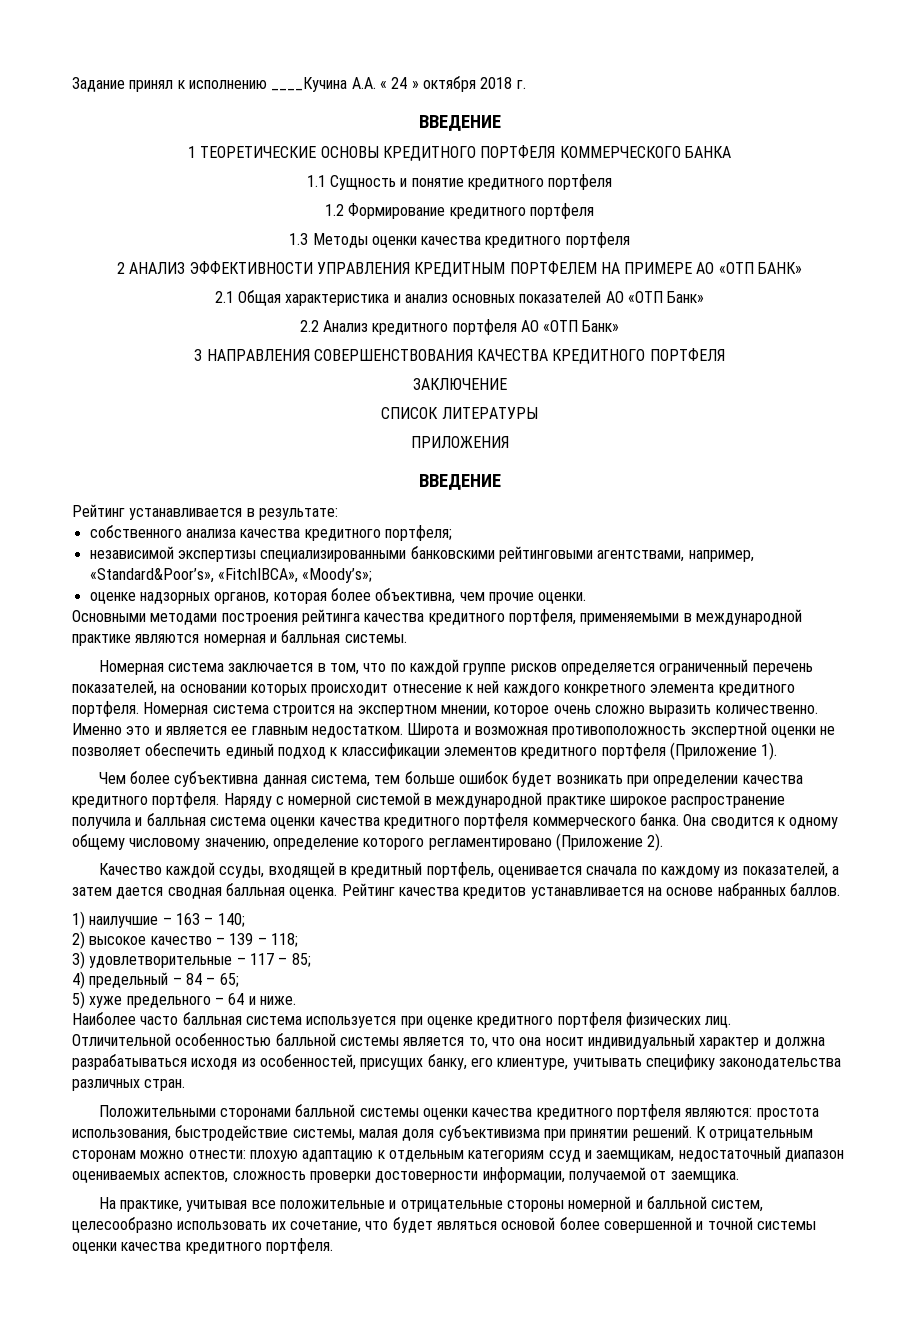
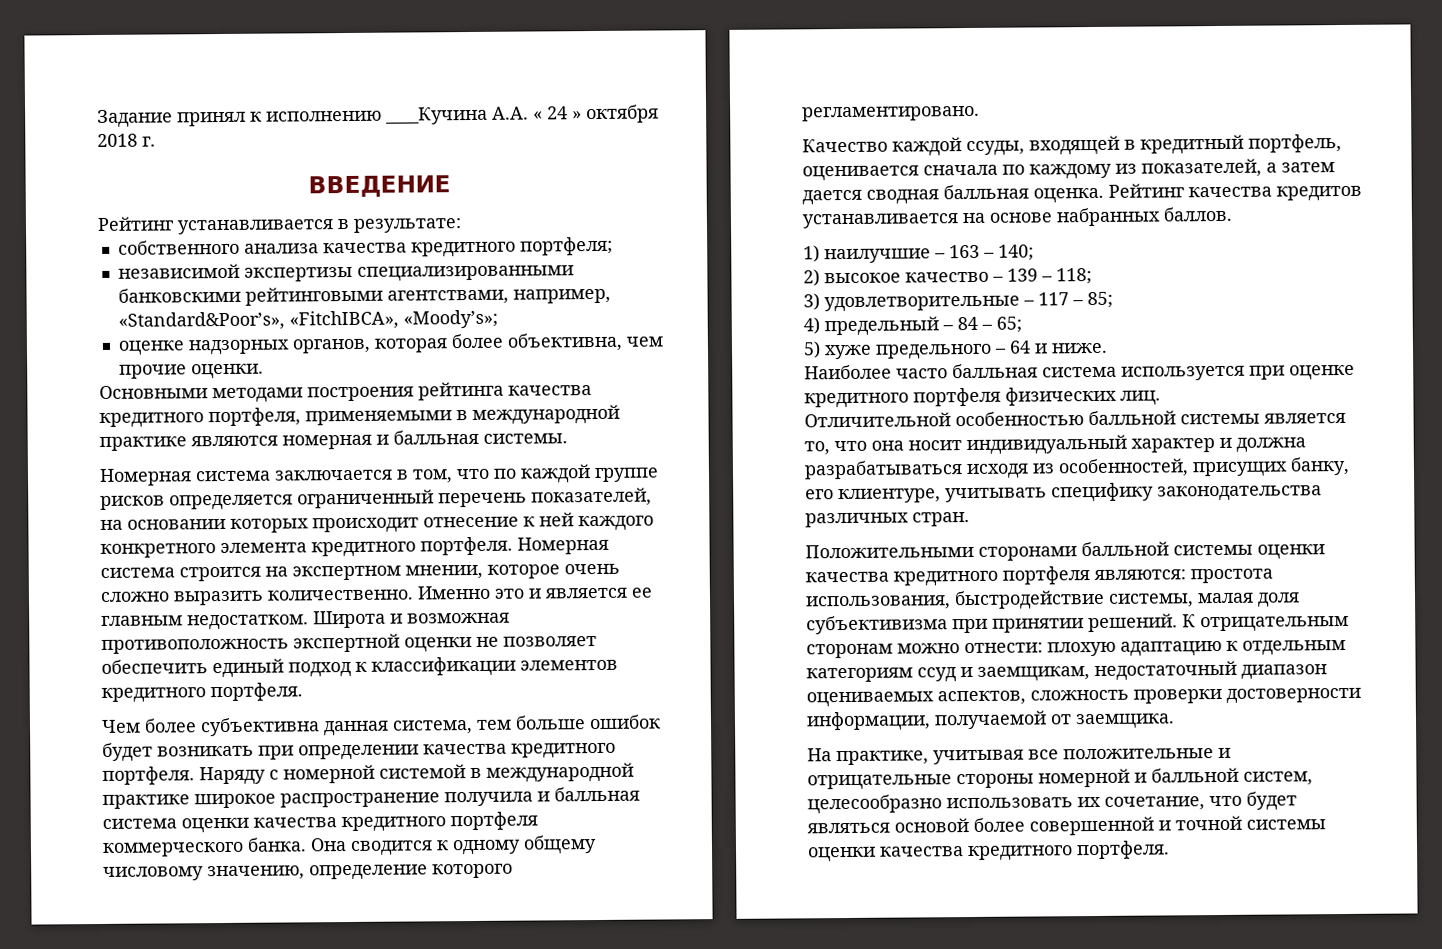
- 1 ТЕОРЕТИЧЕСКИЕ ОСНОВЫ КРЕДИТНОГО ПОРТФЕЛЯ КОММЕРЧЕСКОГО БАНКА
- 1.1 Сущность и понятие кредитного портфеля
- 1.2 Формирование кредитного портфеля
- 1.3 Методы оценки качества кредитного портфеля
- 2 АНАЛИЗ ЭФФЕКТИВНОСТИ УПРАВЛЕНИЯ КРЕДИТНЫМ ПОРТФЕЛЕМ НА ПРИМЕРЕ АО «ОТП БАНК»
- 2.1 Общая характеристика и анализ основных показателей АО «ОТП Банк»
- 2.2 Анализ кредитного портфеля АО «ОТП Банк»
- 3 НАПРАВЛЕНИЯ СОВЕРШЕНСТВОВАНИЯ КАЧЕСТВА КРЕДИТНОГО ПОРТФЕЛЯ
- ЗАКЛЮЧЕНИЕ
- СПИСОК ЛИТЕРАТУРЫ
- ПРИЛОЖЕНИЯ
- ВВЕДЕНИЕ
- Широта и возможная противоположность экспертной оценки не позволяет обеспечить единый подход к классификации элементов кредитного портфеля (Приложение 1).
+ Широта и возможная противоположность экспертной оценки не позволяет обеспечить единый подход к классификации элементов кредитного портфеля.
- Она сводится к одному общему числовому значению, определение которого регламентировано (Приложение 2).
+ Она сводится к одному общему числовому значению, определение которого регламентировано.

